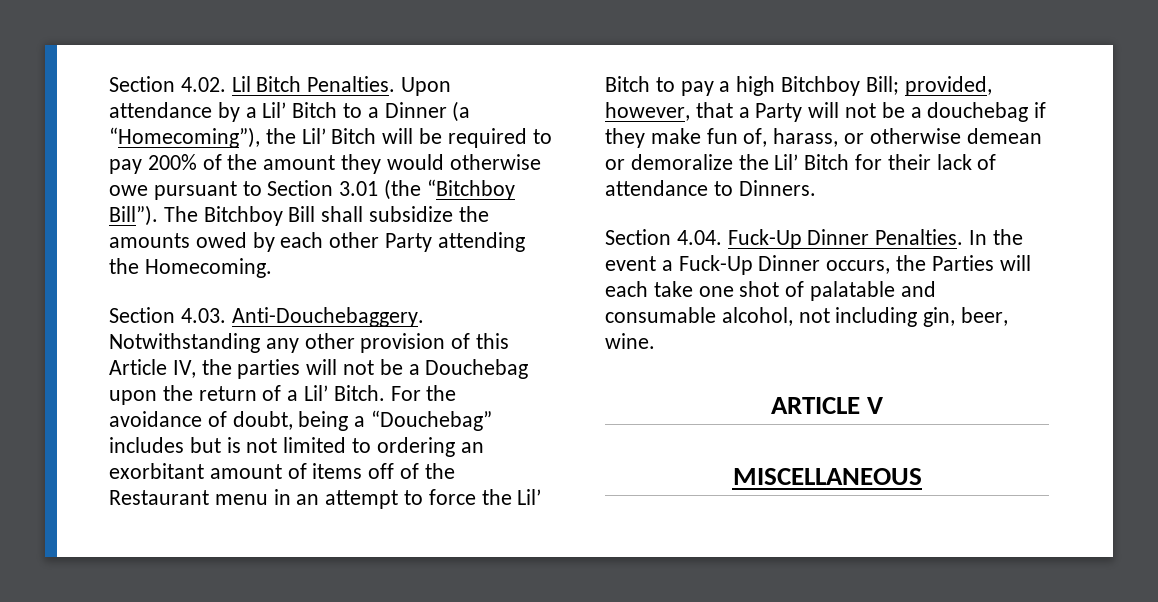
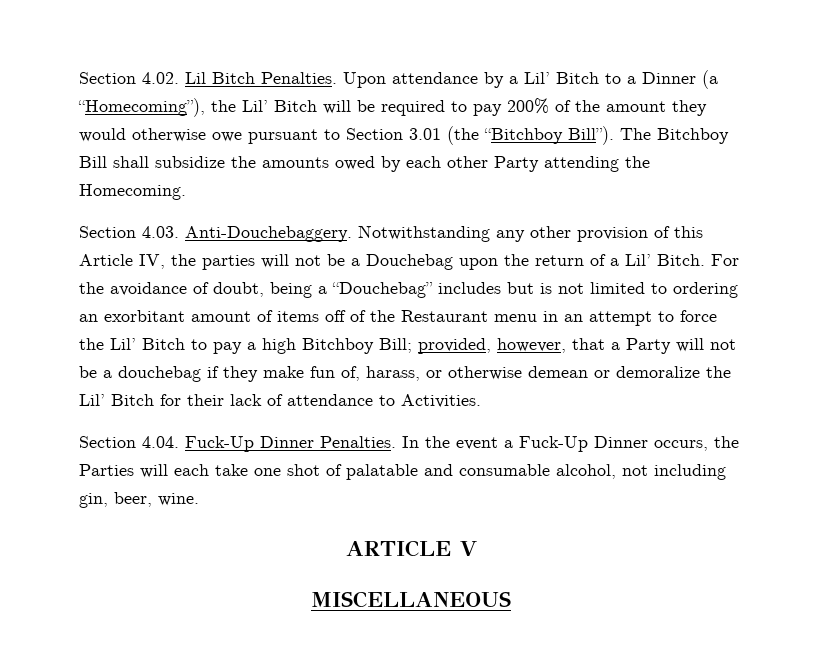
- provided, however, that a Party will not be a douchebag if they make fun of, harass, or otherwise demean or demoralize the Lil’ Bitch for their lack of attendance to Dinners.
+ provided, however, that a Party will not be a douchebag if they make fun of, harass, or otherwise demean or demoralize the Lil’ Bitch for their lack of attendance to Activities.

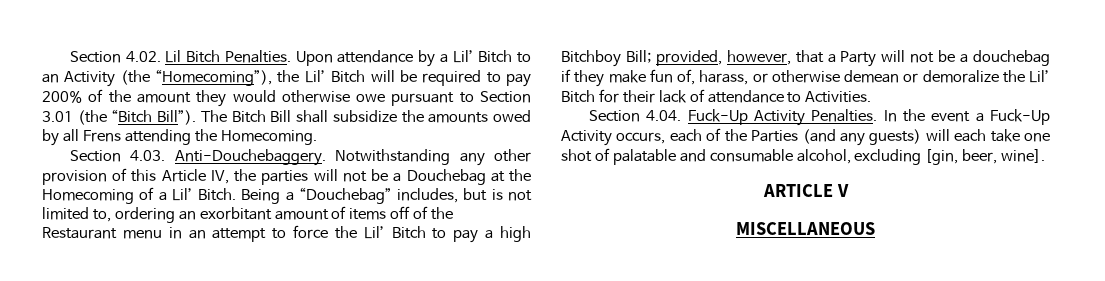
- Upon attendance by a Lil’ Bitch to a Dinner (a “Homecoming”), the Lil’ Bitch will be required to pay 200% of the amount they would otherwise owe pursuant to Section 3.01 (the “Bitchboy Bill”).
+ Upon attendance by a Lil’ Bitch to an Activity (the “Homecoming”), the Lil’ Bitch will be required to pay 200% of the amount they would otherwise owe pursuant to Section 3.01 (the “Bitch Bill”).
- The Bitchboy Bill shall subsidize the amounts owed by each other Party attending the Homecoming.
+ The Bitch Bill shall subsidize the amounts owed by all Frens attending the Homecoming.
- Notwithstanding any other provision of this Article IV, the parties will not be a Douchebag upon the return of a Lil’ Bitch.
+ Notwithstanding any other provision of this Article IV, the parties will not be a Douchebag at the Homecoming of a Lil’ Bitch.
- For the avoidance of doubt, being a “Douchebag” includes but is not limited to ordering an exorbitant amount of items off of the Restaurant menu in an attempt to force the Lil’ Bitch to pay a high Bitchboy Bill;
+ Being a “Douchebag” includes, but is not limited to, ordering an exorbitant amount of items off of the Restaurant menu in an attempt to force the Lil’ Bitch to pay a high Bitchboy Bill;
- Section 4.04. Fuck-Up Dinner Penalties.
+ Section 4.04. Fuck-Up Activity Penalties.
- In the event a Fuck-Up Dinner occurs, the Parties will each take one shot of palatable and consumable alcohol, not including gin, beer, wine.
+ In the event a Fuck-Up Activity occurs, each of the Parties (and any guests) will each take one shot of palatable and consumable alcohol, excluding [gin, beer, wine].

